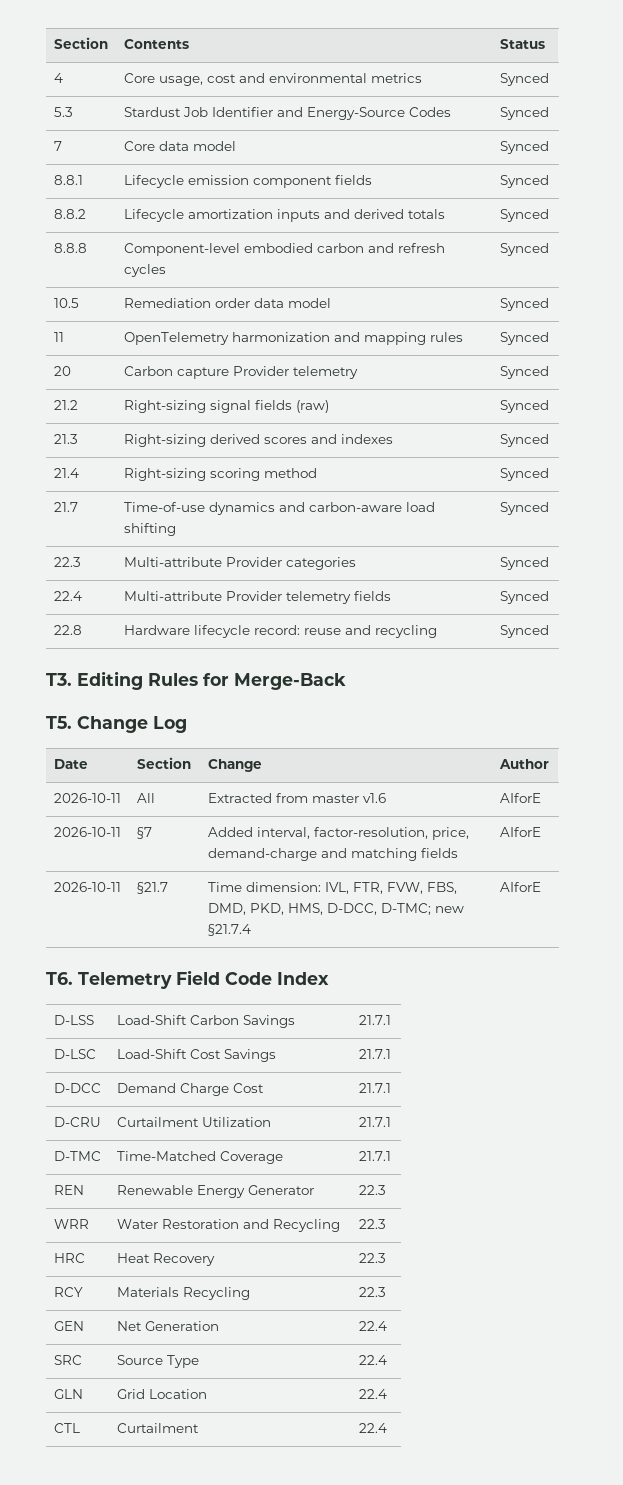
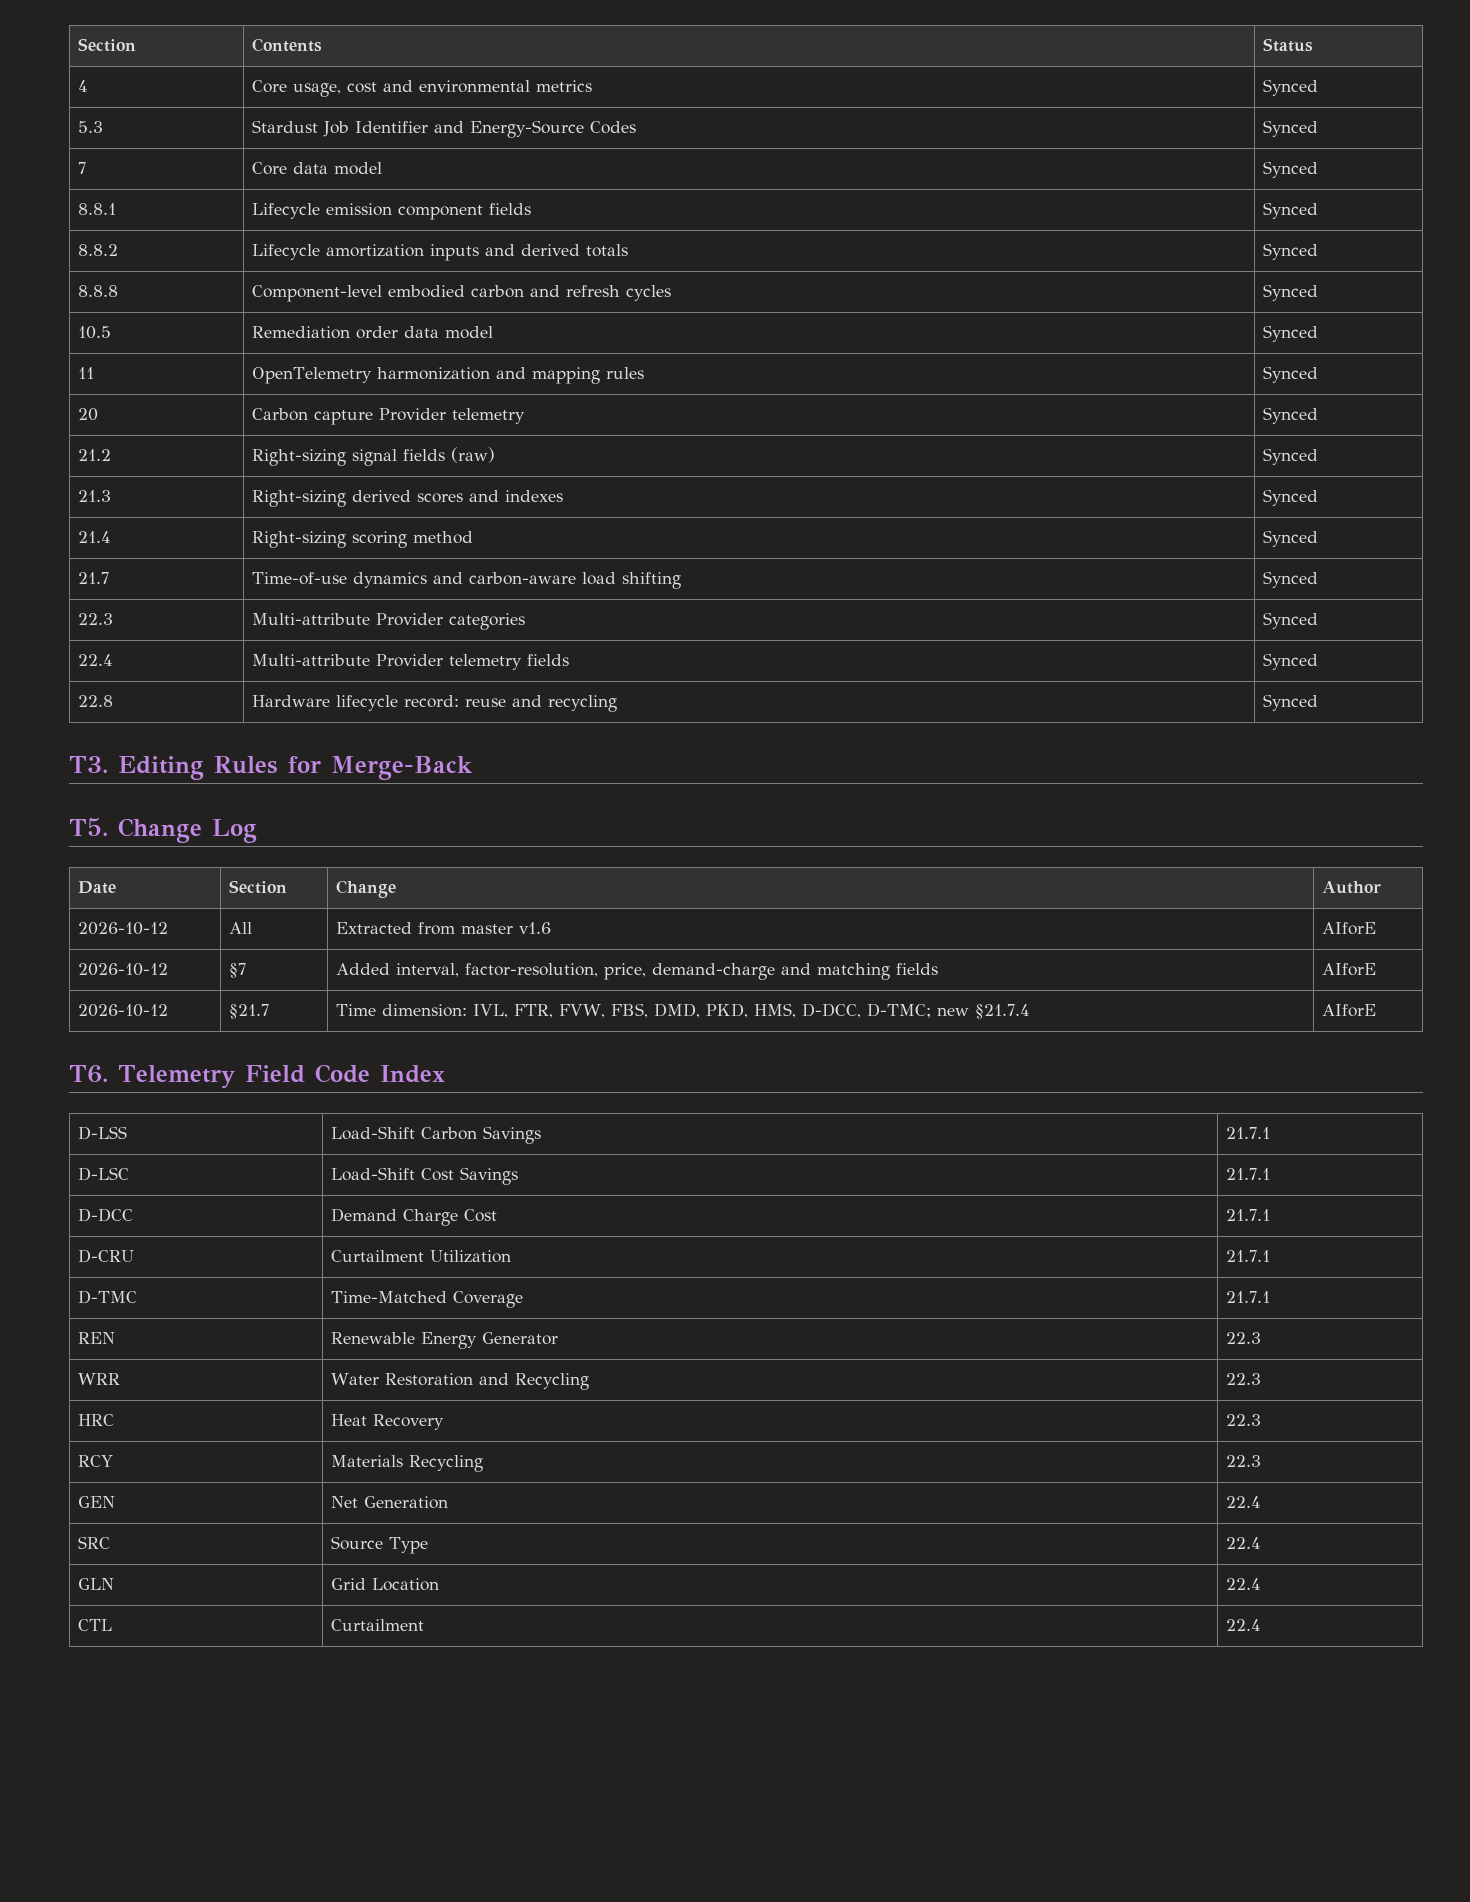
- 2026-10-11 | All | Extracted from master v1.6 | AIforE
+ 2026-10-12 | All | Extracted from master v1.6 | AIforE
- 2026-10-11 | §7 | Added interval, factor-resolution, price, demand-charge and matching fields | AIforE
+ 2026-10-12 | §7 | Added interval, factor-resolution, price, demand-charge and matching fields | AIforE
- 2026-10-11 | §21.7 | Time dimension: IVL, FTR, FVW, FBS, DMD, PKD, HMS, D-DCC, D-TMC; new §21.7.4 | AIforE
+ 2026-10-12 | §21.7 | Time dimension: IVL, FTR, FVW, FBS, DMD, PKD, HMS, D-DCC, D-TMC; new §21.7.4 | AIforE

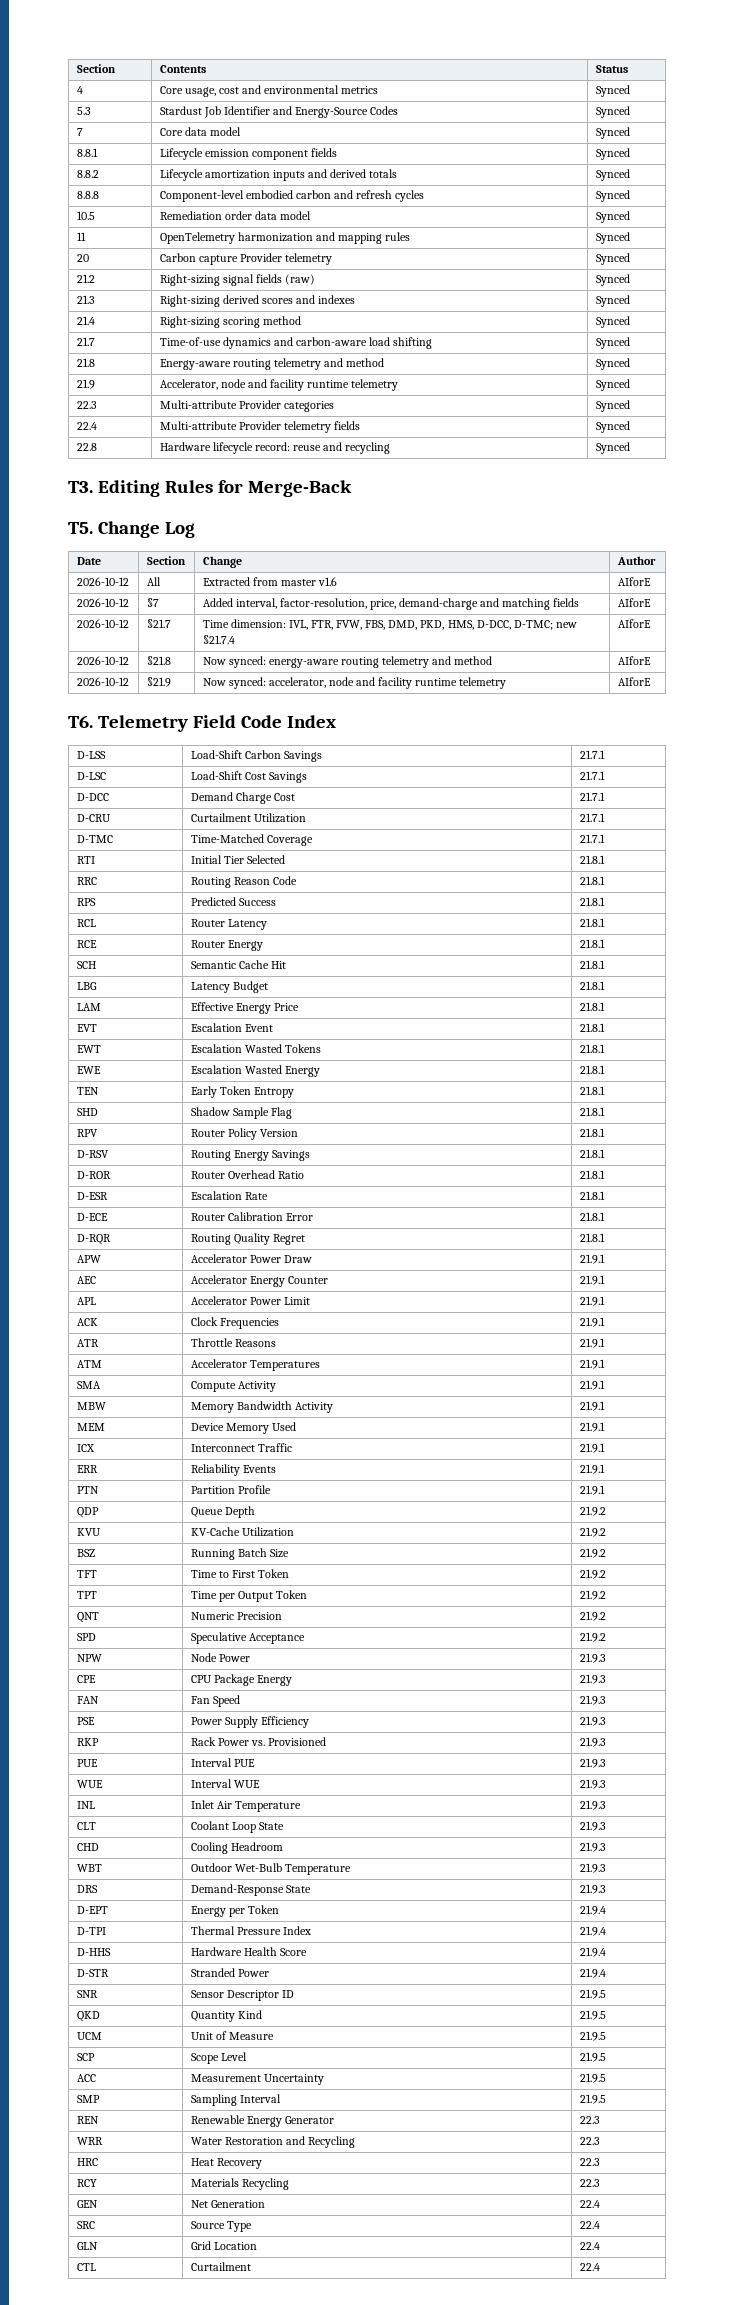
+ 21.8 | Energy-aware routing telemetry and method | Synced
+ 21.9 | Accelerator, node and facility runtime telemetry | Synced
+ 2026-10-12 | §21.8 | Now synced: energy-aware routing telemetry and method | AIforE
+ 2026-10-12 | §21.9 | Now synced: accelerator, node and facility runtime telemetry | AIforE
+ RTI | Initial Tier Selected | 21.8.1
+ RRC | Routing Reason Code | 21.8.1
+ RPS | Predicted Success | 21.8.1
+ RCL | Router Latency | 21.8.1
+ RCE | Router Energy | 21.8.1
+ SCH | Semantic Cache Hit | 21.8.1
+ LBG | Latency Budget | 21.8.1
+ LAM | Effective Energy Price | 21.8.1
+ EVT | Escalation Event | 21.8.1
+ EWT | Escalation Wasted Tokens | 21.8.1
+ EWE | Escalation Wasted Energy | 21.8.1
+ TEN | Early Token Entropy | 21.8.1
+ SHD | Shadow Sample Flag | 21.8.1
+ RPV | Router Policy Version | 21.8.1
+ D-RSV | Routing Energy Savings | 21.8.1
+ D-ROR | Router Overhead Ratio | 21.8.1
+ D-ESR | Escalation Rate | 21.8.1
+ D-ECE | Router Calibration Error | 21.8.1
+ D-RQR | Routing Quality Regret | 21.8.1
+ APW | Accelerator Power Draw | 21.9.1
+ AEC | Accelerator Energy Counter | 21.9.1
+ APL | Accelerator Power Limit | 21.9.1
+ ACK | Clock Frequencies | 21.9.1
+ ATR | Throttle Reasons | 21.9.1
+ ATM | Accelerator Temperatures | 21.9.1
+ SMA | Compute Activity | 21.9.1
+ MBW | Memory Bandwidth Activity | 21.9.1
+ MEM | Device Memory Used | 21.9.1
+ ICX | Interconnect Traffic | 21.9.1
+ ERR | Reliability Events | 21.9.1
+ PTN | Partition Profile | 21.9.1
+ QDP | Queue Depth | 21.9.2
+ KVU | KV-Cache Utilization | 21.9.2
+ BSZ | Running Batch Size | 21.9.2
+ TFT | Time to First Token | 21.9.2
+ TPT | Time per Output Token | 21.9.2
+ QNT | Numeric Precision | 21.9.2
+ SPD | Speculative Acceptance | 21.9.2
+ NPW | Node Power | 21.9.3
+ CPE | CPU Package Energy | 21.9.3
+ FAN | Fan Speed | 21.9.3
+ PSE | Power Supply Efficiency | 21.9.3
+ RKP | Rack Power vs. Provisioned | 21.9.3
+ PUE | Interval PUE | 21.9.3
+ WUE | Interval WUE | 21.9.3
+ INL | Inlet Air Temperature | 21.9.3
+ CLT | Coolant Loop State | 21.9.3
+ CHD | Cooling Headroom | 21.9.3
+ WBT | Outdoor Wet-Bulb Temperature | 21.9.3
+ DRS | Demand-Response State | 21.9.3
+ D-EPT | Energy per Token | 21.9.4
+ D-TPI | Thermal Pressure Index | 21.9.4
+ D-HHS | Hardware Health Score | 21.9.4
+ D-STR | Stranded Power | 21.9.4
+ SNR | Sensor Descriptor ID | 21.9.5
+ QKD | Quantity Kind | 21.9.5
+ UCM | Unit of Measure | 21.9.5
+ SCP | Scope Level | 21.9.5
+ ACC | Measurement Uncertainty | 21.9.5
+ SMP | Sampling Interval | 21.9.5

